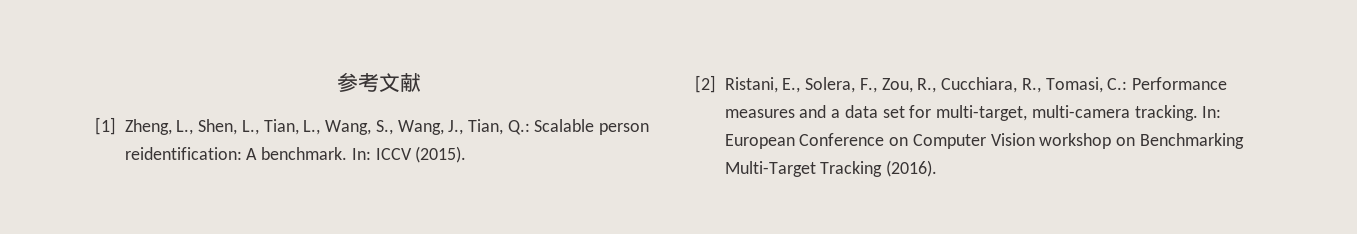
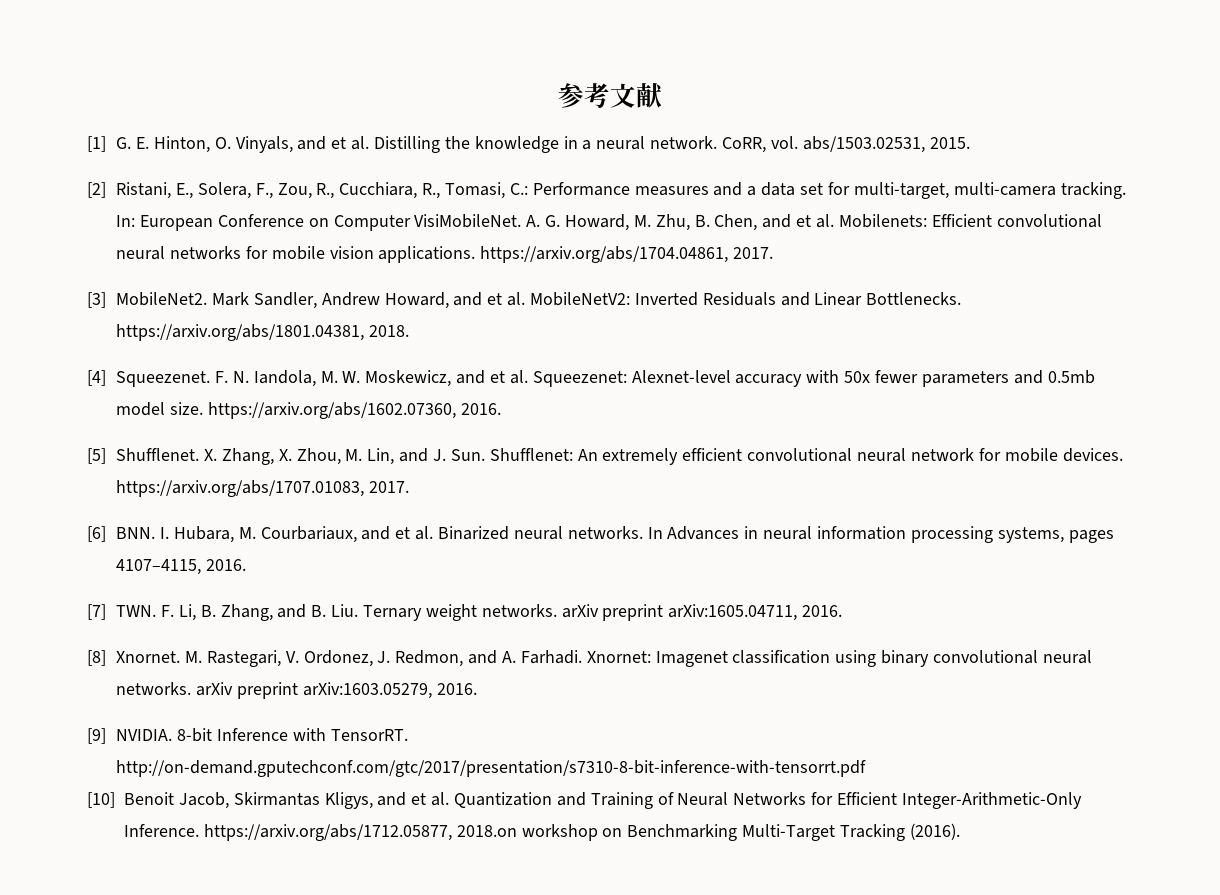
- [1] Zheng, L., Shen, L., Tian, L., Wang, S., Wang, J., Tian, Q.: Scalable person reidentification: A benchmark. In: ICCV (2015).
+ [1] G. E. Hinton, O. Vinyals, and et al. Distilling the knowledge in a neural network. CoRR, vol. abs/1503.02531, 2015.
- In: European Conference on Computer Vision workshop on Benchmarking Multi-Target Tracking (2016).
+ In: European Conference on Computer VisiMobileNet. A. G. Howard, M. Zhu, B. Chen, and et al. Mobilenets: Efficient convolutional neural networks for mobile vision applications. https://arxiv.org/abs/1704.04861, 2017.
+ [3] MobileNet2. Mark Sandler, Andrew Howard, and et al. MobileNetV2: Inverted Residuals and Linear Bottlenecks. https://arxiv.org/abs/1801.04381, 2018.
+ [4] Squeezenet. F. N. Iandola, M. W. Moskewicz, and et al. Squeezenet: Alexnet-level accuracy with 50x fewer parameters and 0.5mb model size. https://arxiv.org/abs/1602.07360, 2016.
+ [5] Shufflenet. X. Zhang, X. Zhou, M. Lin, and J. Sun. Shufflenet: An extremely efficient convolutional neural network for mobile devices. https://arxiv.org/abs/1707.01083, 2017.
+ [6] BNN. I. Hubara, M. Courbariaux, and et al. Binarized neural networks. In Advances in neural information processing systems, pages 4107–4115, 2016.
+ [7] TWN. F. Li, B. Zhang, and B. Liu. Ternary weight networks. arXiv preprint arXiv:1605.04711, 2016.
+ [8] Xnornet. M. Rastegari, V. Ordonez, J. Redmon, and A. Farhadi. Xnornet: Imagenet classification using binary convolutional neural networks. arXiv preprint arXiv:1603.05279, 2016.
+ [9] NVIDIA. 8-bit Inference with TensorRT. http://on-demand.gputechconf.com/gtc/2017/presentation/s7310-8-bit-inference-with-tensorrt.pdf
+ [10] Benoit Jacob, Skirmantas Kligys, and et al. Quantization and Training of Neural Networks for Efficient Integer-Arithmetic-Only Inference. https://arxiv.org/abs/1712.05877, 2018.on workshop on Benchmarking Multi-Target Tracking (2016).

